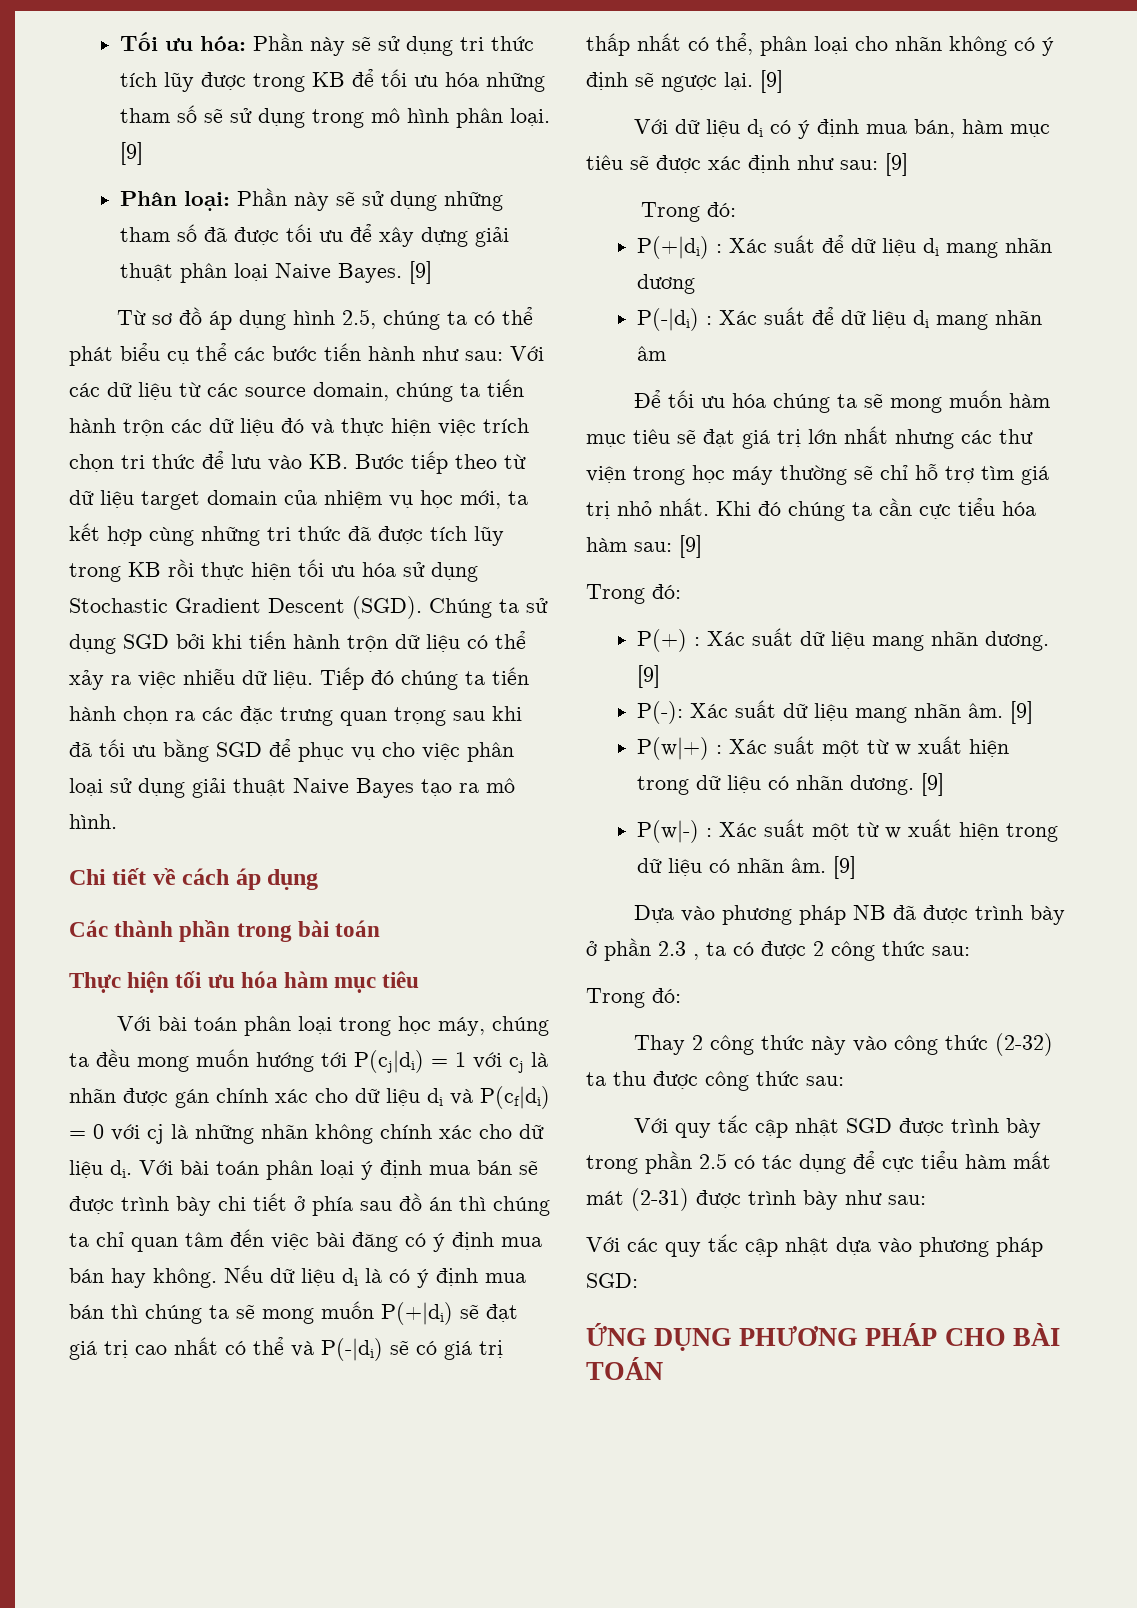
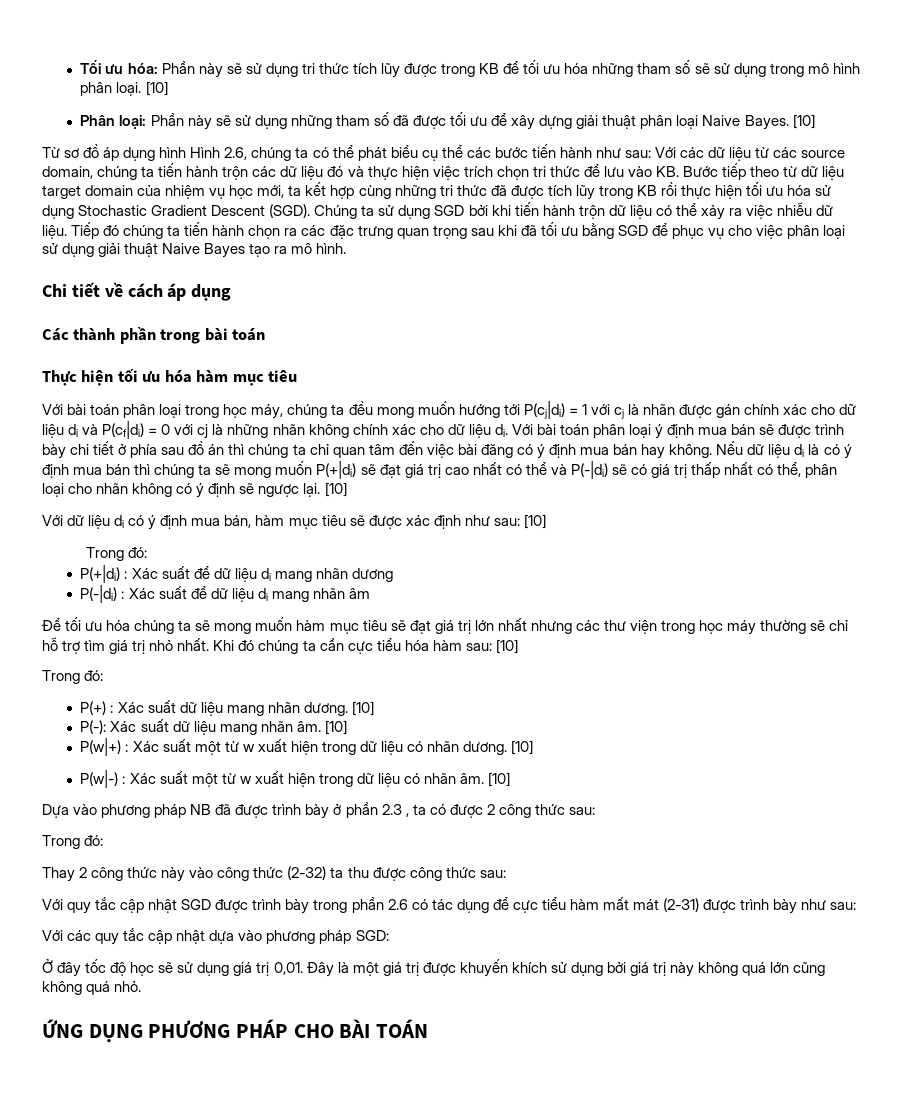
- Tối ưu hóa: Phần này sẽ sử dụng tri thức tích lũy được trong KB để tối ưu hóa những tham số sẽ sử dụng trong mô hình phân loại. [9]
+ Tối ưu hóa: Phần này sẽ sử dụng tri thức tích lũy được trong KB để tối ưu hóa những tham số sẽ sử dụng trong mô hình phân loại. [10]
- Phân loại: Phần này sẽ sử dụng những tham số đã được tối ưu để xây dựng giải thuật phân loại Naive Bayes. [9]
+ Phân loại: Phần này sẽ sử dụng những tham số đã được tối ưu để xây dựng giải thuật phân loại Naive Bayes. [10]
- Từ sơ đồ áp dụng hình 2.5, chúng ta có thể phát biểu cụ thể các bước tiến hành như sau:
+ Từ sơ đồ áp dụng hình Hình 2.6, chúng ta có thể phát biểu cụ thể các bước tiến hành như sau:
- Nếu dữ liệu di là có ý định mua bán thì chúng ta sẽ mong muốn P(+|di) sẽ đạt giá trị cao nhất có thể và P(-|di) sẽ có giá trị thấp nhất có thể, phân loại cho nhãn không có ý định sẽ ngược lại. [9]
+ Nếu dữ liệu di là có ý định mua bán thì chúng ta sẽ mong muốn P(+|di) sẽ đạt giá trị cao nhất có thể và P(-|di) sẽ có giá trị thấp nhất có thể, phân loại cho nhãn không có ý định sẽ ngược lại. [10]
- Với dữ liệu di có ý định mua bán, hàm mục tiêu sẽ được xác định như sau: [9]
+ Với dữ liệu di có ý định mua bán, hàm mục tiêu sẽ được xác định như sau: [10]
- Khi đó chúng ta cần cực tiểu hóa hàm sau: [9]
+ Khi đó chúng ta cần cực tiểu hóa hàm sau: [10]
- P(+) : Xác suất dữ liệu mang nhãn dương. [9]
+ P(+) : Xác suất dữ liệu mang nhãn dương. [10]
- P(-): Xác suất dữ liệu mang nhãn âm. [9]
+ P(-): Xác suất dữ liệu mang nhãn âm. [10]
- P(w|+) : Xác suất một từ w xuất hiện trong dữ liệu có nhãn dương. [9]
+ P(w|+) : Xác suất một từ w xuất hiện trong dữ liệu có nhãn dương. [10]
- P(w|-) : Xác suất một từ w xuất hiện trong dữ liệu có nhãn âm. [9]
+ P(w|-) : Xác suất một từ w xuất hiện trong dữ liệu có nhãn âm. [10]
- Với quy tắc cập nhật SGD được trình bày trong phần 2.5 có tác dụng để cực tiểu hàm mất mát (2-31) được trình bày như sau:
+ Với quy tắc cập nhật SGD được trình bày trong phần 2.6 có tác dụng để cực tiểu hàm mất mát (2-31) được trình bày như sau:
+ Ở đây tốc độ học sẽ sử dụng giá trị 0,01. Đây là một giá trị được khuyến khích sử dụng bởi giá trị này không quá lớn cũng không quá nhỏ.

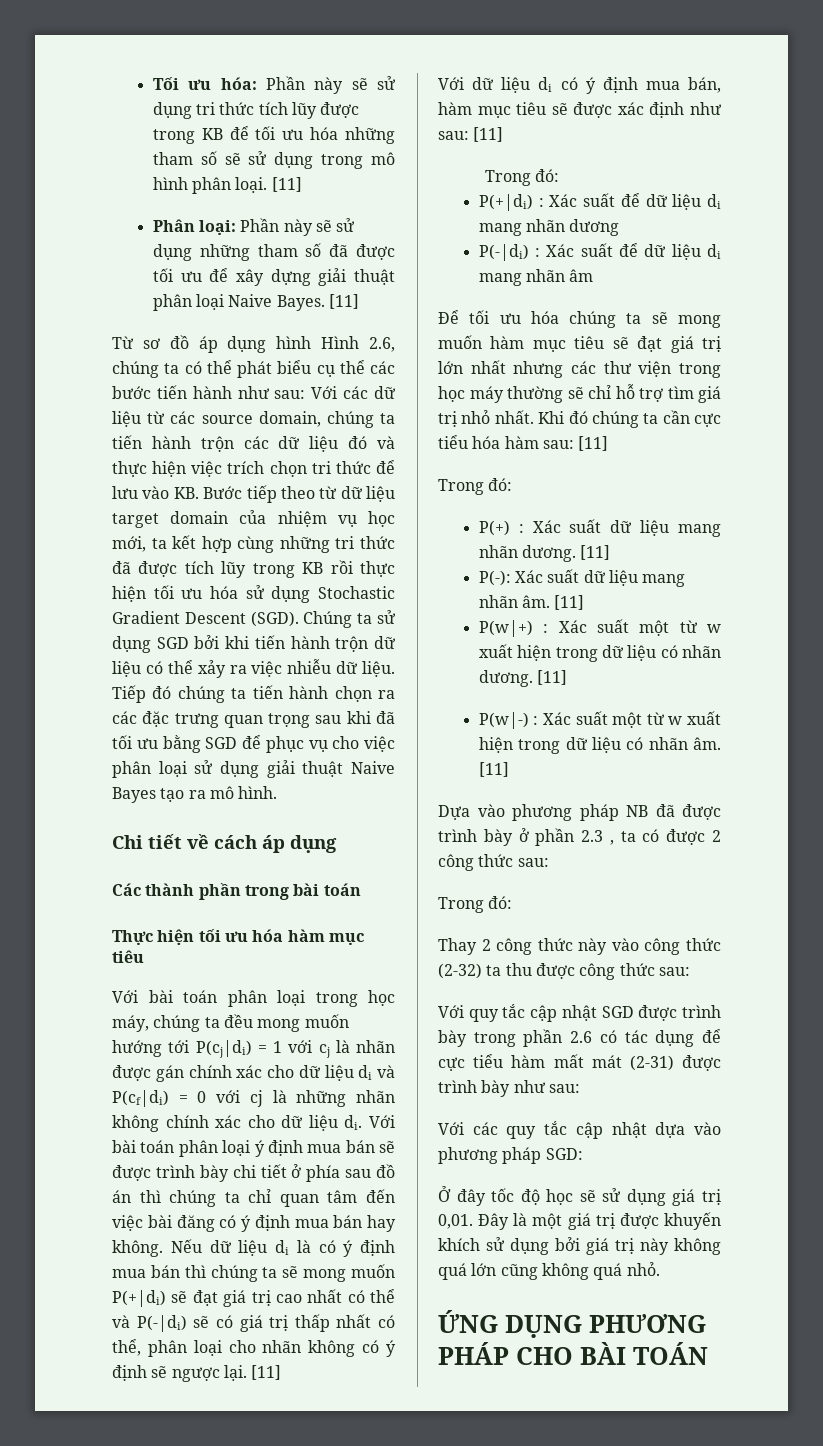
- Tối ưu hóa: Phần này sẽ sử dụng tri thức tích lũy được trong KB để tối ưu hóa những tham số sẽ sử dụng trong mô hình phân loại. [10]
+ Tối ưu hóa: Phần này sẽ sử dụng tri thức tích lũy được trong KB để tối ưu hóa những tham số sẽ sử dụng trong mô hình phân loại. [11]
- Phân loại: Phần này sẽ sử dụng những tham số đã được tối ưu để xây dựng giải thuật phân loại Naive Bayes. [10]
+ Phân loại: Phần này sẽ sử dụng những tham số đã được tối ưu để xây dựng giải thuật phân loại Naive Bayes. [11]
- Nếu dữ liệu di là có ý định mua bán thì chúng ta sẽ mong muốn P(+|di) sẽ đạt giá trị cao nhất có thể và P(-|di) sẽ có giá trị thấp nhất có thể, phân loại cho nhãn không có ý định sẽ ngược lại. [10]
+ Nếu dữ liệu di là có ý định mua bán thì chúng ta sẽ mong muốn P(+|di) sẽ đạt giá trị cao nhất có thể và P(-|di) sẽ có giá trị thấp nhất có thể, phân loại cho nhãn không có ý định sẽ ngược lại. [11]
- Với dữ liệu di có ý định mua bán, hàm mục tiêu sẽ được xác định như sau: [10]
+ Với dữ liệu di có ý định mua bán, hàm mục tiêu sẽ được xác định như sau: [11]
- Khi đó chúng ta cần cực tiểu hóa hàm sau: [10]
+ Khi đó chúng ta cần cực tiểu hóa hàm sau: [11]
- P(+) : Xác suất dữ liệu mang nhãn dương. [10]
+ P(+) : Xác suất dữ liệu mang nhãn dương. [11]
- P(-): Xác suất dữ liệu mang nhãn âm. [10]
+ P(-): Xác suất dữ liệu mang nhãn âm. [11]
- P(w|+) : Xác suất một từ w xuất hiện trong dữ liệu có nhãn dương. [10]
+ P(w|+) : Xác suất một từ w xuất hiện trong dữ liệu có nhãn dương. [11]
- P(w|-) : Xác suất một từ w xuất hiện trong dữ liệu có nhãn âm. [10]
+ P(w|-) : Xác suất một từ w xuất hiện trong dữ liệu có nhãn âm. [11]

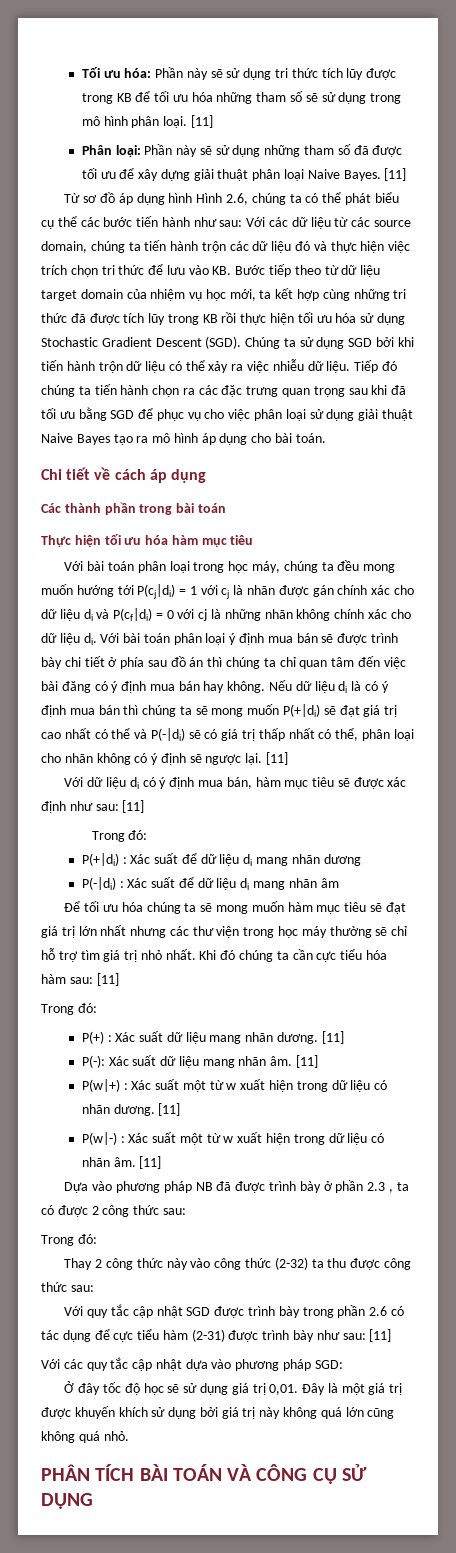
- Tiếp đó chúng ta tiến hành chọn ra các đặc trưng quan trọng sau khi đã tối ưu bằng SGD để phục vụ cho việc phân loại sử dụng giải thuật Naive Bayes tạo ra mô hình.
+ Tiếp đó chúng ta tiến hành chọn ra các đặc trưng quan trọng sau khi đã tối ưu bằng SGD để phục vụ cho việc phân loại sử dụng giải thuật Naive Bayes tạo ra mô hình áp dụng cho bài toán.
- Với quy tắc cập nhật SGD được trình bày trong phần 2.6 có tác dụng để cực tiểu hàm mất mát (2-31) được trình bày như sau:
+ Với quy tắc cập nhật SGD được trình bày trong phần 2.6 có tác dụng để cực tiểu hàm (2-31) được trình bày như sau: [11]
- ỨNG DỤNG PHƯƠNG PHÁP CHO BÀI TOÁN
+ PHÂN TÍCH BÀI TOÁN VÀ CÔNG CỤ SỬ DỤNG

